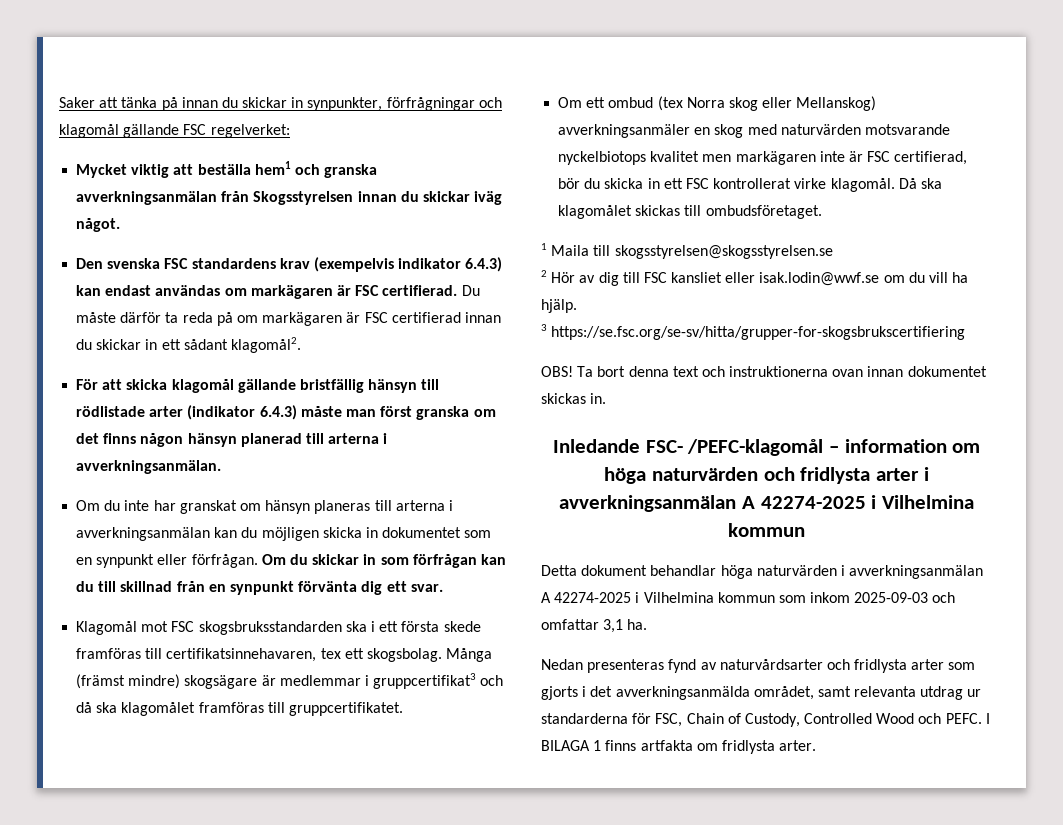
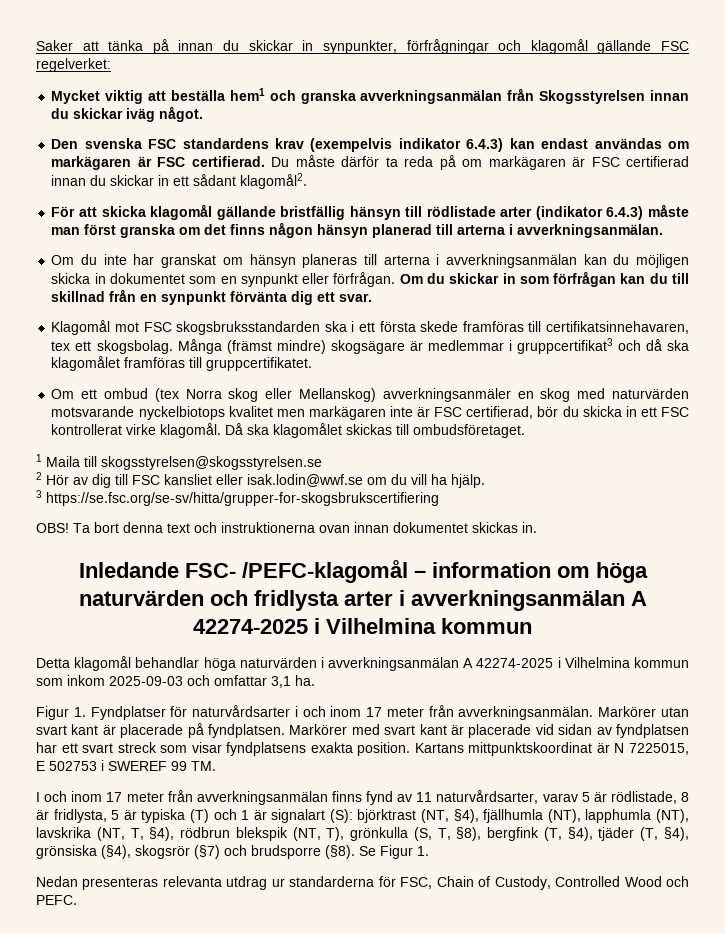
- Detta dokument behandlar höga naturvärden i avverkningsanmälan A 42274-2025 i Vilhelmina kommun som inkom 2025-09-03 och omfattar 3,1 ha.
+ Detta klagomål behandlar höga naturvärden i avverkningsanmälan A 42274-2025 i Vilhelmina kommun som inkom 2025-09-03 och omfattar 3,1 ha.
- Nedan presenteras fynd av naturvårdsarter och fridlysta arter som gjorts i det avverkningsanmälda området, samt relevanta utdrag ur standarderna för FSC, Chain of Custody, Controlled Wood och PEFC. I BILAGA 1 finns artfakta om fridlysta arter.
+ Figur 1. Fyndplatser för naturvårdsarter i och inom 17 meter från avverkningsanmälan. Markörer utan svart kant är placerade på fyndplatsen. Markörer med svart kant är placerade vid sidan av fyndplatsen har ett svart streck som visar fyndplatsens exakta position. Kartans mittpunktskoordinat är N 7225015, E 502753 i SWEREF 99 TM.
+ I och inom 17 meter från avverkningsanmälan finns fynd av 11 naturvårdsarter, varav 5 är rödlistade, 8 är fridlysta, 5 är typiska (T) och 1 är signalart (S): björktrast (NT, §4), fjällhumla (NT), lapphumla (NT), lavskrika (NT, T, §4), rödbrun blekspik (NT, T), grönkulla (S, T, §8), bergfink (T, §4), tjäder (T, §4), grönsiska (§4), skogsrör (§7) och brudsporre (§8). Se Figur 1.
+ Nedan presenteras relevanta utdrag ur standarderna för FSC, Chain of Custody, Controlled Wood och PEFC.

